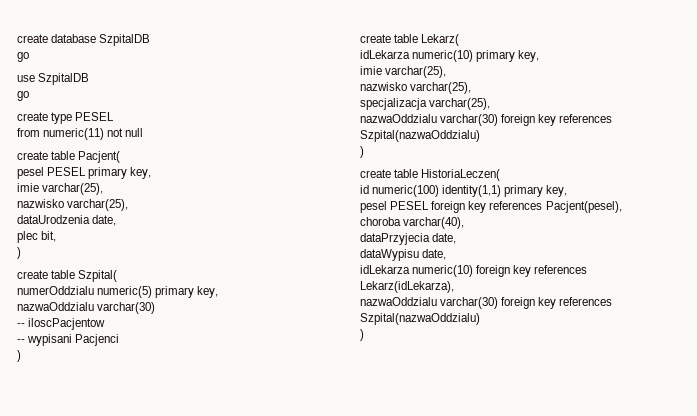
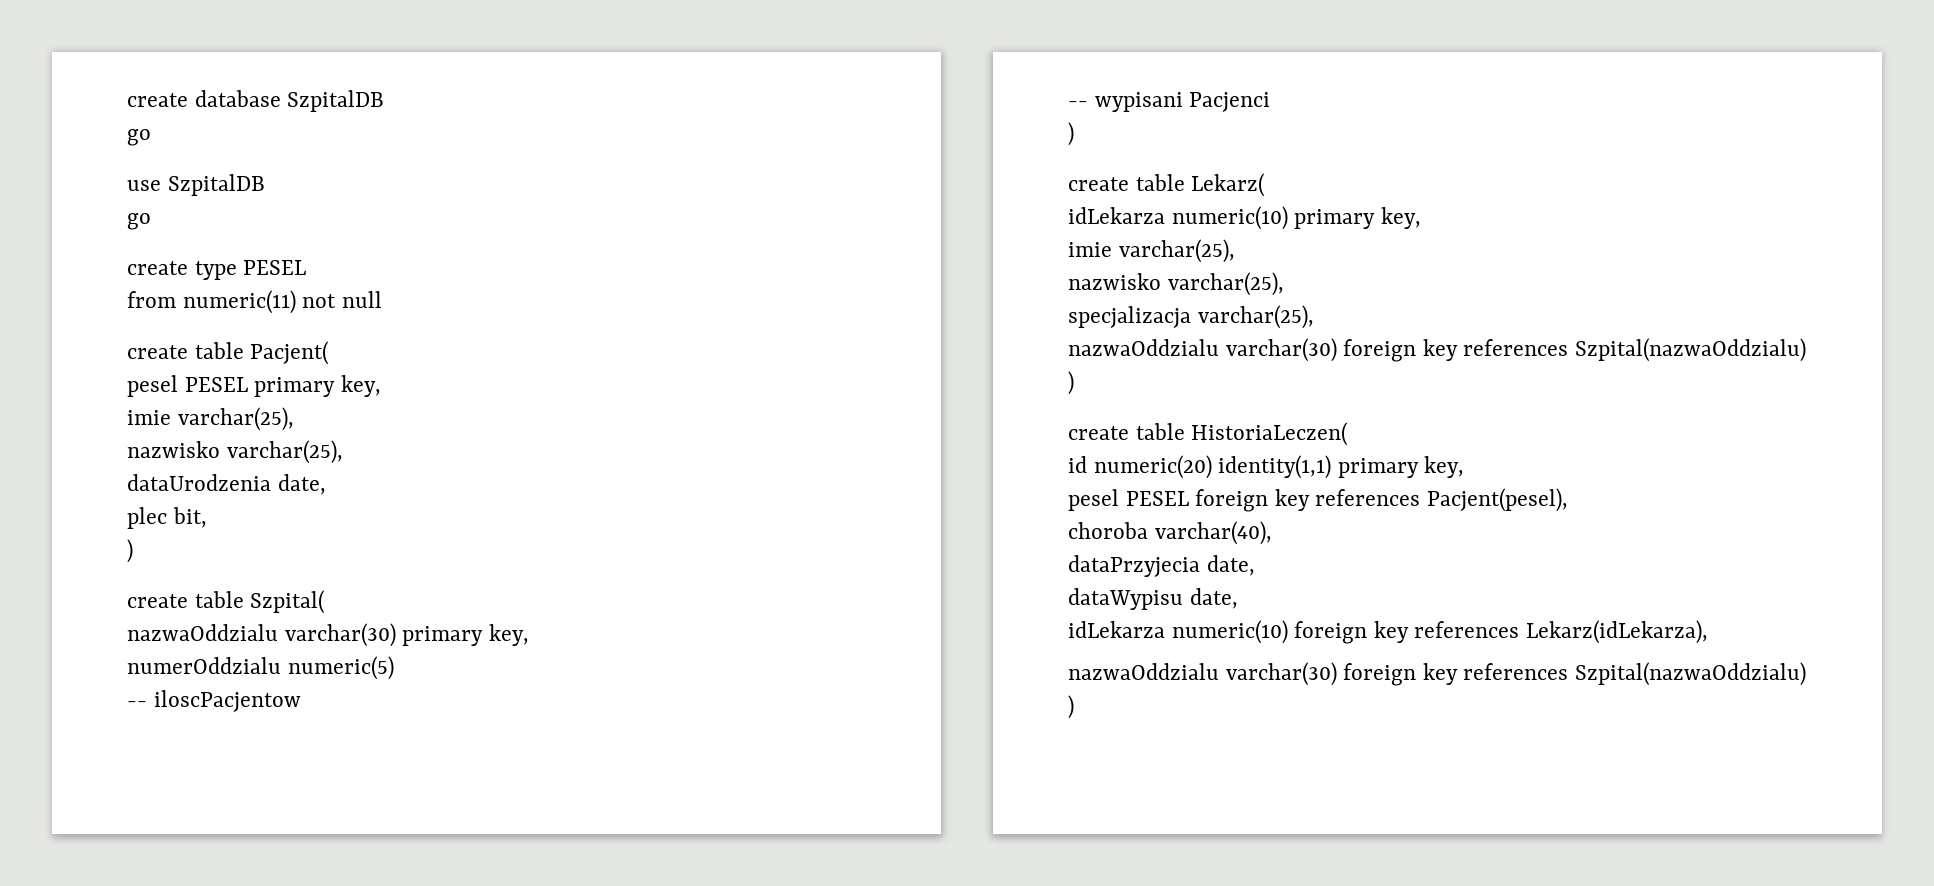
- numerOddzialu numeric(5) primary key,
- nazwaOddzialu varchar(30)
+ nazwaOddzialu varchar(30) primary key,
+ numerOddzialu numeric(5)
- id numeric(100) identity(1,1) primary key,
+ id numeric(20) identity(1,1) primary key,

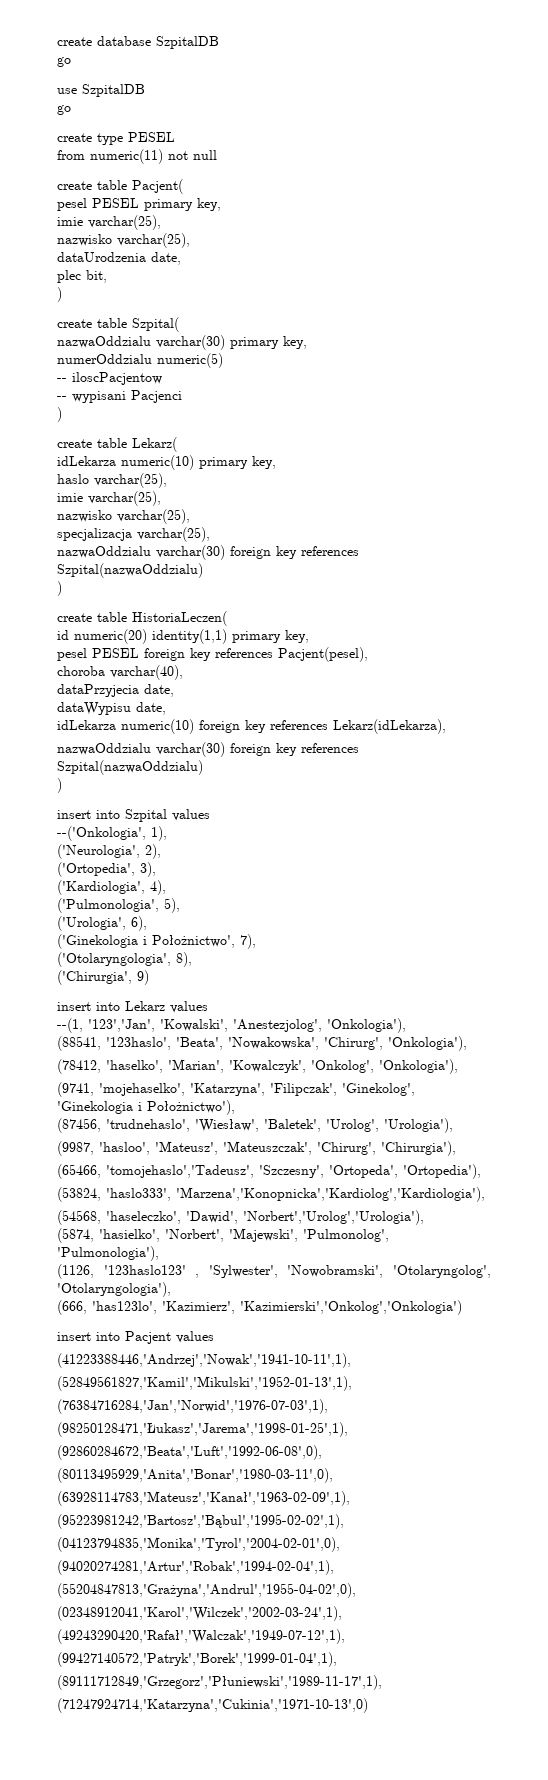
+ haslo varchar(25),
+ insert into Szpital values
+ --('Onkologia', 1),
+ ('Neurologia', 2),
+ ('Ortopedia', 3),
+ ('Kardiologia', 4),
+ ('Pulmonologia', 5),
+ ('Urologia', 6),
+ ('Ginekologia i Położnictwo', 7),
+ ('Otolaryngologia', 8),
+ ('Chirurgia', 9)
+ insert into Lekarz values
+ --(1, '123','Jan', 'Kowalski', 'Anestezjolog', 'Onkologia'),
+ (88541, '123haslo', 'Beata', 'Nowakowska', 'Chirurg', 'Onkologia'),
+ (78412, 'haselko', 'Marian', 'Kowalczyk', 'Onkolog', 'Onkologia'),
+ (9741, 'mojehaselko', 'Katarzyna', 'Filipczak', 'Ginekolog', 'Ginekologia i Położnictwo'),
+ (87456, 'trudnehaslo', 'Wiesław', 'Baletek', 'Urolog', 'Urologia'),
+ (9987, 'hasloo', 'Mateusz', 'Mateuszczak', 'Chirurg', 'Chirurgia'),
+ (65466, 'tomojehaslo','Tadeusz', 'Szczesny', 'Ortopeda', 'Ortopedia'),
+ (53824, 'haslo333', 'Marzena','Konopnicka','Kardiolog','Kardiologia'),
+ (54568, 'haseleczko', 'Dawid', 'Norbert','Urolog','Urologia'),
+ (5874, 'hasielko', 'Norbert', 'Majewski', 'Pulmonolog', 'Pulmonologia'),
+ (1126, '123haslo123' , 'Sylwester', 'Nowobramski', 'Otolaryngolog', 'Otolaryngologia'),
+ (666, 'has123lo', 'Kazimierz', 'Kazimierski','Onkolog','Onkologia')
+ insert into Pacjent values
+ (41223388446,'Andrzej','Nowak','1941-10-11',1),
+ (52849561827,'Kamil','Mikulski','1952-01-13',1),
+ (76384716284,'Jan','Norwid','1976-07-03',1),
+ (98250128471,'Łukasz','Jarema','1998-01-25',1),
+ (92860284672,'Beata','Luft','1992-06-08',0),
+ (80113495929,'Anita','Bonar','1980-03-11',0),
+ (63928114783,'Mateusz','Kanał','1963-02-09',1),
+ (95223981242,'Bartosz','Bąbul','1995-02-02',1),
+ (04123794835,'Monika','Tyrol','2004-02-01',0),
+ (94020274281,'Artur','Robak','1994-02-04',1),
+ (55204847813,'Grażyna','Andrul','1955-04-02',0),
+ (02348912041,'Karol','Wilczek','2002-03-24',1),
+ (49243290420,'Rafał','Walczak','1949-07-12',1),
+ (99427140572,'Patryk','Borek','1999-01-04',1),
+ (89111712849,'Grzegorz','Płuniewski','1989-11-17',1),
+ (71247924714,'Katarzyna','Cukinia','1971-10-13',0)

